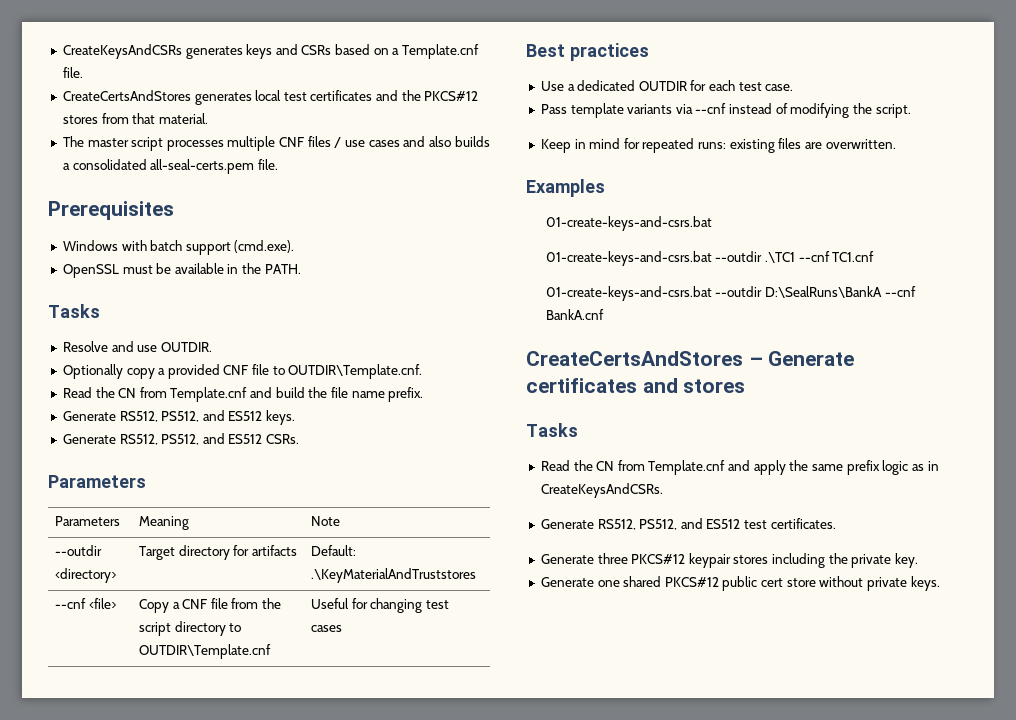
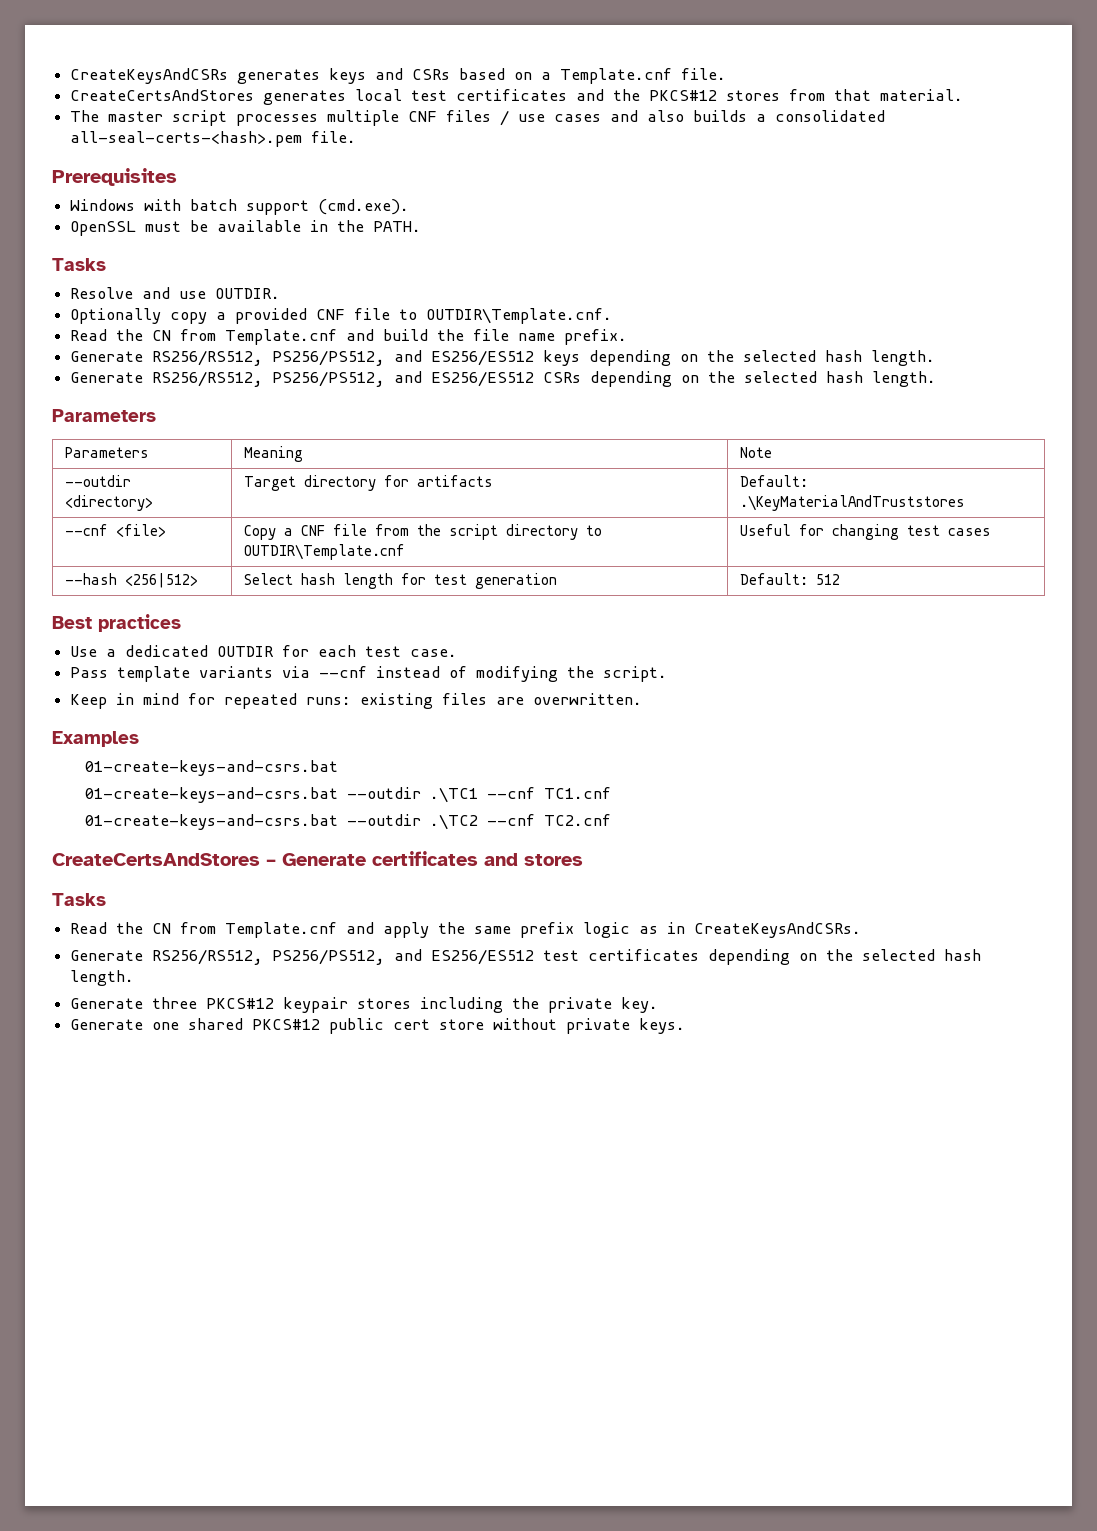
- The master script processes multiple CNF files / use cases and also builds a consolidated all-seal-certs.pem file.
+ The master script processes multiple CNF files / use cases and also builds a consolidated all-seal-certs-<hash>.pem file.
- Generate RS512, PS512, and ES512 keys.
- Generate RS512, PS512, and ES512 CSRs.
+ Generate RS256/RS512, PS256/PS512, and ES256/ES512 keys depending on the selected hash length.
+ Generate RS256/RS512, PS256/PS512, and ES256/ES512 CSRs depending on the selected hash length.
+ --hash <256|512> | Select hash length for test generation | Default: 512
- 01-create-keys-and-csrs.bat --outdir D:\SealRuns\BankA --cnf BankA.cnf
+ 01-create-keys-and-csrs.bat --outdir .\TC2 --cnf TC2.cnf
- Generate RS512, PS512, and ES512 test certificates.
+ Generate RS256/RS512, PS256/PS512, and ES256/ES512 test certificates depending on the selected hash length.

